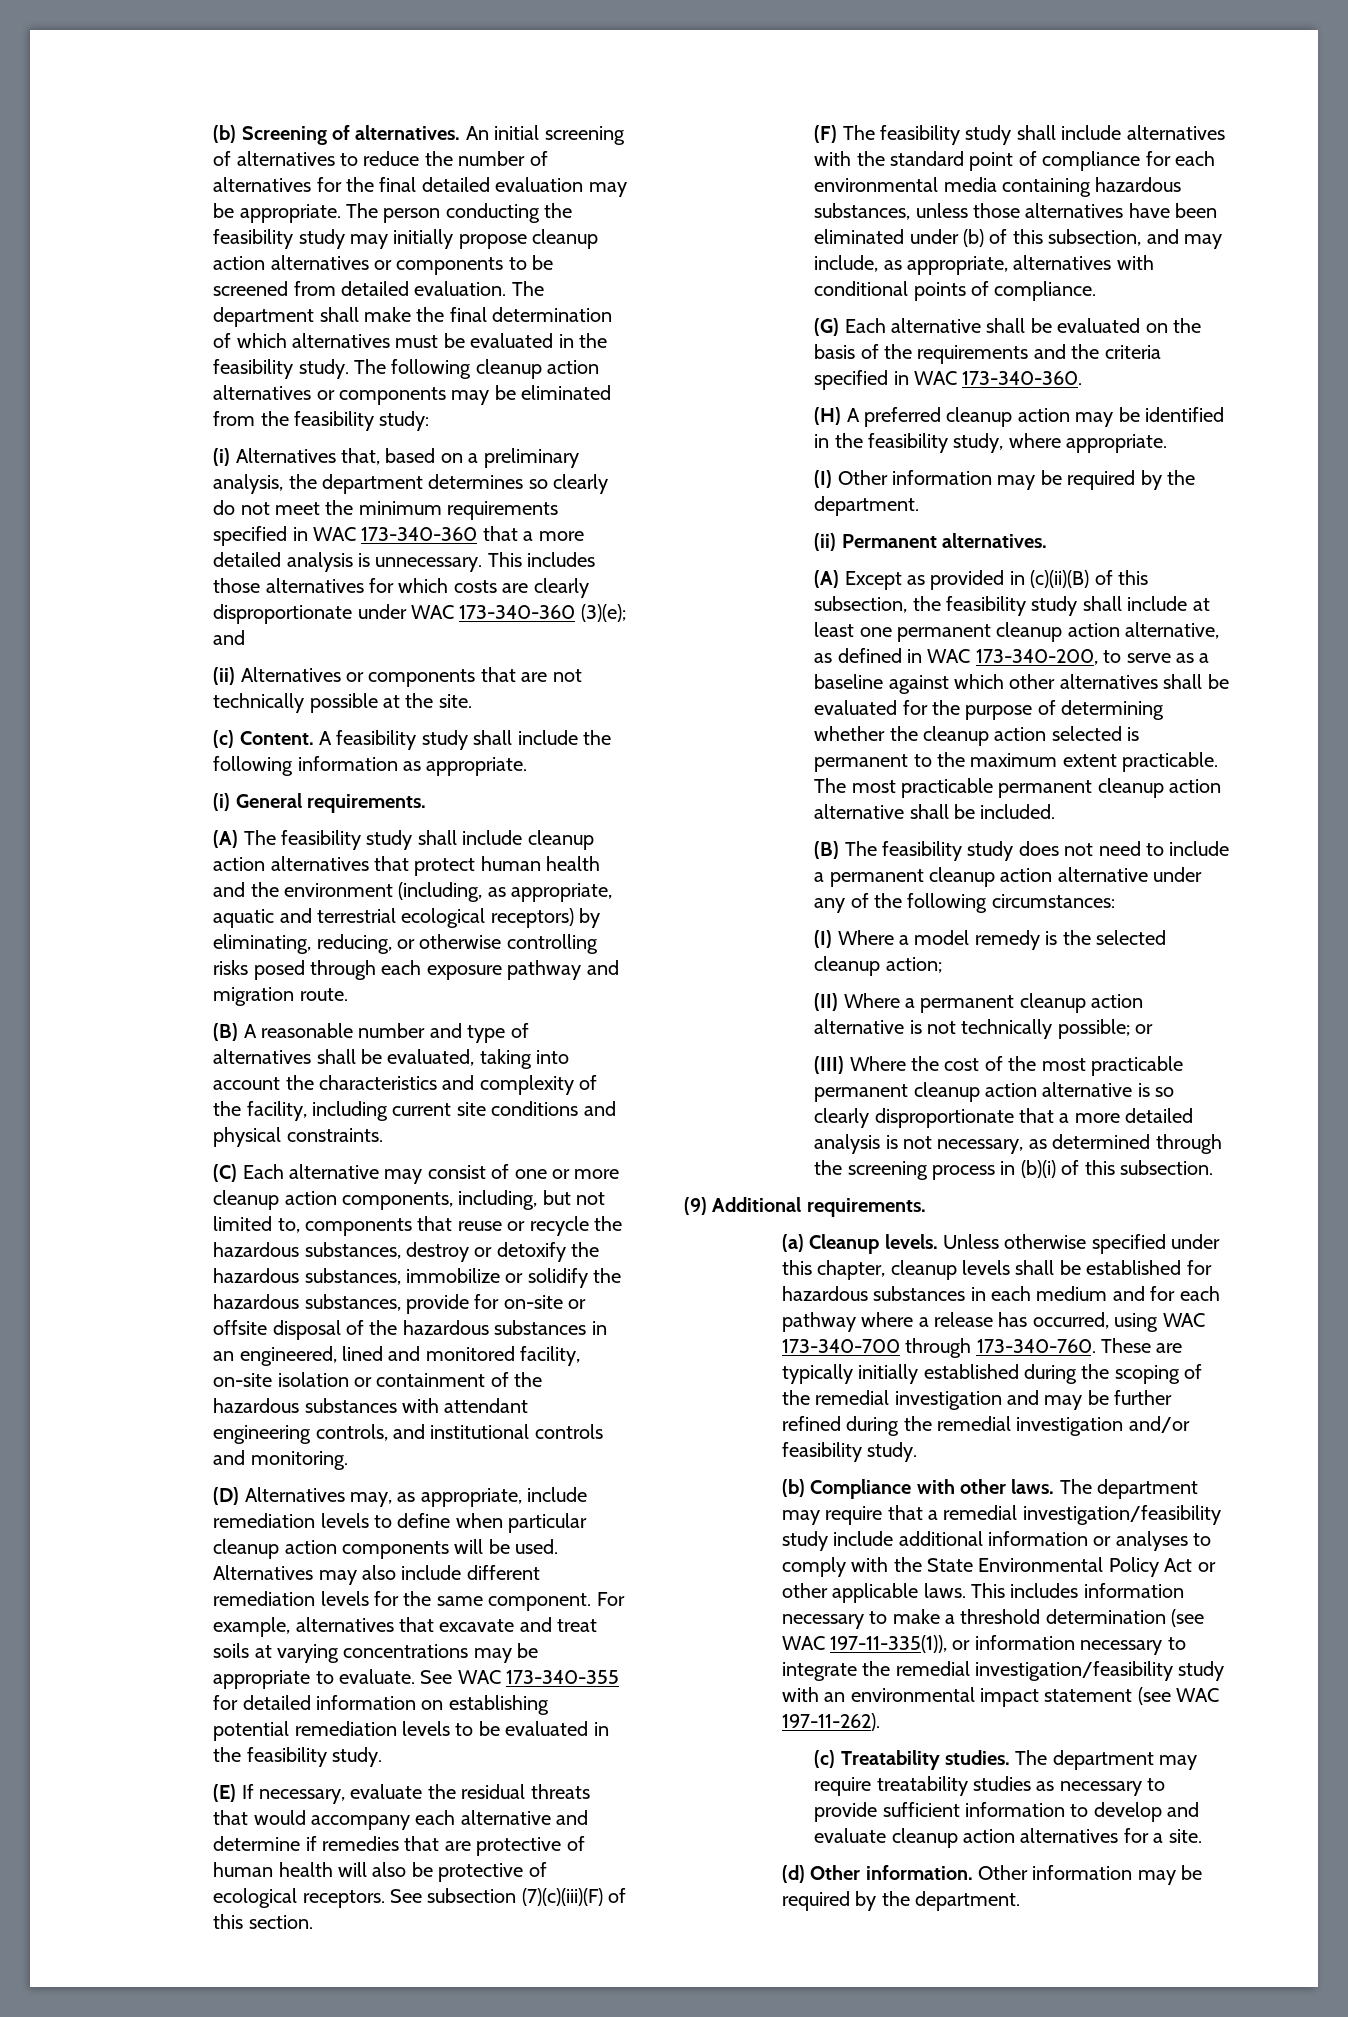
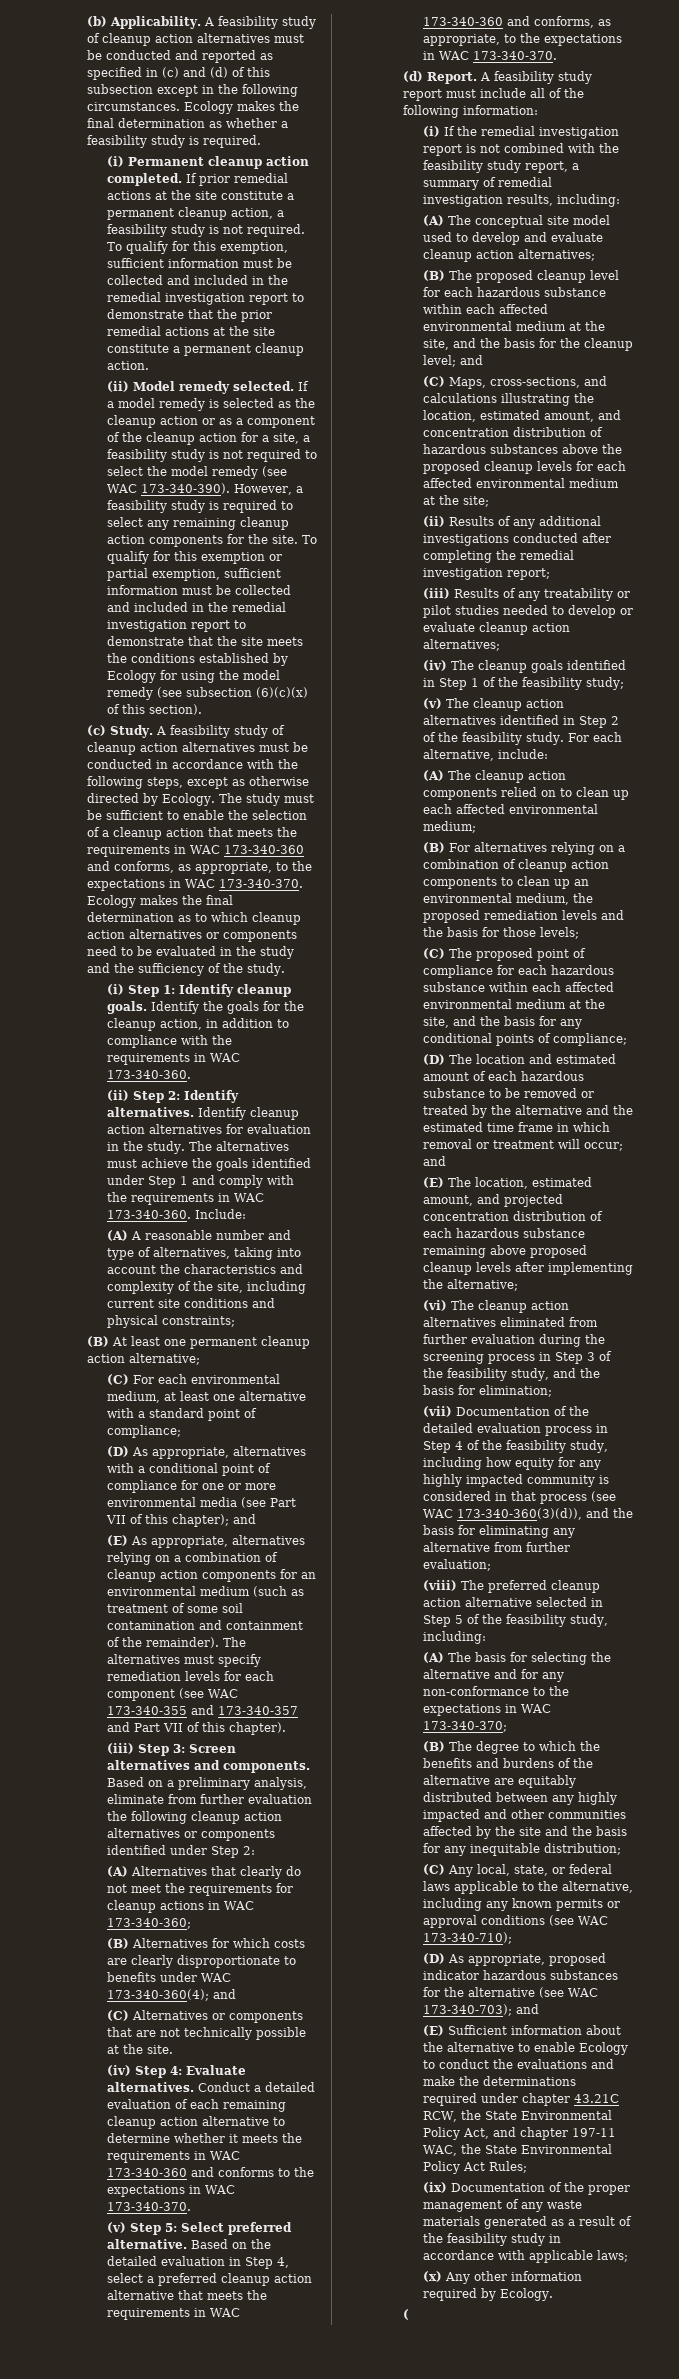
- (b) Screening of alternatives. An initial screening of alternatives to reduce the number of alternatives for the final detailed evaluation may be appropriate. The person conducting the feasibility study may initially propose cleanup action alternatives or components to be screened from detailed evaluation. The department shall make the final determination of which alternatives must be evaluated in the feasibility study. The following cleanup action alternatives or components may be eliminated from the feasibility study:
- (i) Alternatives that, based on a preliminary analysis, the department determines so clearly do not meet the minimum requirements specified in WAC 173-340-360 that a more detailed analysis is unnecessary. This includes those alternatives for which costs are clearly disproportionate under WAC 173-340-360 (3)(e); and
- (ii) Alternatives or components that are not technically possible at the site.
+ (b) Applicability. A feasibility study of cleanup action alternatives must be conducted and reported as specified in (c) and (d) of this subsection except in the following circumstances. Ecology makes the final determination as whether a feasibility study is required.
+ (i) Permanent cleanup action completed. If prior remedial actions at the site constitute a permanent cleanup action, a feasibility study is not required. To qualify for this exemption, sufficient information must be collected and included in the remedial investigation report to demonstrate that the prior remedial actions at the site constitute a permanent cleanup action.
+ (ii) Model remedy selected. If a model remedy is selected as the cleanup action or as a component of the cleanup action for a site, a feasibility study is not required to select the model remedy (see WAC 173-340-390). However, a feasibility study is required to select any remaining cleanup action components for the site. To qualify for this exemption or partial exemption, sufficient information must be collected and included in the remedial investigation report to demonstrate that the site meets the conditions established by Ecology for using the model remedy (see subsection (6)(c)(x) of this section).
+ (c) Study. A feasibility study of cleanup action alternatives must be conducted in accordance with the following steps, except as otherwise directed by Ecology. The study must be sufficient to enable the selection of a cleanup action that meets the requirements in WAC 173-340-360 and conforms, as appropriate, to the expectations in WAC 173-340-370. Ecology makes the final determination as to which cleanup action alternatives or components need to be evaluated in the study and the sufficiency of the study.
+ (i) Step 1: Identify cleanup goals. Identify the goals for the cleanup action, in addition to compliance with the requirements in WAC 173-340-360.
+ (ii) Step 2: Identify alternatives. Identify cleanup action alternatives for evaluation in the study. The alternatives must achieve the goals identified under Step 1 and comply with the requirements in WAC 173-340-360. Include:
+ (A) A reasonable number and type of alternatives, taking into account the characteristics and complexity of the site, including current site conditions and physical constraints;
+ (B) At least one permanent cleanup action alternative;
+ (C) For each environmental medium, at least one alternative with a standard point of compliance;
+ (D) As appropriate, alternatives with a conditional point of compliance for one or more environmental media (see Part VII of this chapter); and
+ (E) As appropriate, alternatives relying on a combination of cleanup action components for an environmental medium (such as treatment of some soil contamination and containment of the remainder). The alternatives must specify remediation levels for each component (see WAC 173-340-355 and 173-340-357 and Part VII of this chapter).
+ (iii) Step 3: Screen alternatives and components. Based on a preliminary analysis, eliminate from further evaluation the following cleanup action alternatives or components identified under Step 2:
+ (A) Alternatives that clearly do not meet the requirements for cleanup actions in WAC 173-340-360;
+ (B) Alternatives for which costs are clearly disproportionate to benefits under WAC 173-340-360(4); and
+ (C) Alternatives or components that are not technically possible at the site.
- (c) Content. A feasibility study shall include the following information as appropriate.
- (i) General requirements.
- (A) The feasibility study shall include cleanup action alternatives that protect human health and the environment (including, as appropriate, aquatic and terrestrial ecological receptors) by eliminating, reducing, or otherwise controlling risks posed through each exposure pathway and migration route.
- (B) A reasonable number and type of alternatives shall be evaluated, taking into account the characteristics and complexity of the facility, including current site conditions and physical constraints.
- (C) Each alternative may consist of one or more cleanup action components, including, but not limited to, components that reuse or recycle the hazardous substances, destroy or detoxify the hazardous substances, immobilize or solidify the hazardous substances, provide for on-site or offsite disposal of the hazardous substances in an engineered, lined and monitored facility, on-site isolation or containment of the hazardous substances with attendant engineering controls, and institutional controls and monitoring.
- (D) Alternatives may, as appropriate, include remediation levels to define when particular cleanup action components will be used. Alternatives may also include different remediation levels for the same component. For example, alternatives that excavate and treat soils at varying concentrations may be appropriate to evaluate. See WAC 173-340-355 for detailed information on establishing potential remediation levels to be evaluated in the feasibility study.
- (E) If necessary, evaluate the residual threats that would accompany each alternative and determine if remedies that are protective of human health will also be protective of ecological receptors. See subsection (7)(c)(iii)(F) of this section.
- (F) The feasibility study shall include alternatives with the standard point of compliance for each environmental media containing hazardous substances, unless those alternatives have been eliminated under (b) of this subsection, and may include, as appropriate, alternatives with conditional points of compliance.
- (G) Each alternative shall be evaluated on the basis of the requirements and the criteria specified in WAC 173-340-360.
- (H) A preferred cleanup action may be identified in the feasibility study, where appropriate.
- (I) Other information may be required by the department.
- (ii) Permanent alternatives.
- (A) Except as provided in (c)(ii)(B) of this subsection, the feasibility study shall include at least one permanent cleanup action alternative, as defined in WAC 173-340-200, to serve as a baseline against which other alternatives shall be evaluated for the purpose of determining whether the cleanup action selected is permanent to the maximum extent practicable. The most practicable permanent cleanup action alternative shall be included.
- (B) The feasibility study does not need to include a permanent cleanup action alternative under any of the following circumstances:
- (I) Where a model remedy is the selected cleanup action;
- (II) Where a permanent cleanup action alternative is not technically possible; or
- (III) Where the cost of the most practicable permanent cleanup action alternative is so clearly disproportionate that a more detailed analysis is not necessary, as determined through the screening process in (b)(i) of this subsection.
- (9) Additional requirements.
- (a) Cleanup levels. Unless otherwise specified under this chapter, cleanup levels shall be established for hazardous substances in each medium and for each pathway where a release has occurred, using WAC 173-340-700 through 173-340-760. These are typically initially established during the scoping of the remedial investigation and may be further refined during the remedial investigation and/or feasibility study.
- (b) Compliance with other laws. The department may require that a remedial investigation/feasibility study include additional information or analyses to comply with the State Environmental Policy Act or other applicable laws. This includes information necessary to make a threshold determination (see WAC 197-11-335(1)), or information necessary to integrate the remedial investigation/feasibility study with an environmental impact statement (see WAC 197-11-262).
- (c) Treatability studies. The department may require treatability studies as necessary to provide sufficient information to develop and evaluate cleanup action alternatives for a site.
- (d) Other information. Other information may be required by the department.
+ (iv) Step 4: Evaluate alternatives. Conduct a detailed evaluation of each remaining cleanup action alternative to determine whether it meets the requirements in WAC 173-340-360 and conforms to the expectations in WAC 173-340-370.
+ (v) Step 5: Select preferred alternative. Based on the detailed evaluation in Step 4, select a preferred cleanup action alternative that meets the requirements in WAC 173-340-360 and conforms, as appropriate, to the expectations in WAC 173-340-370.
+ (d) Report. A feasibility study report must include all of the following information:
+ (i) If the remedial investigation report is not combined with the feasibility study report, a summary of remedial investigation results, including:
+ (A) The conceptual site model used to develop and evaluate cleanup action alternatives;
+ (B) The proposed cleanup level for each hazardous substance within each affected environmental medium at the site, and the basis for the cleanup level; and
+ (C) Maps, cross-sections, and calculations illustrating the location, estimated amount, and concentration distribution of hazardous substances above the proposed cleanup levels for each affected environmental medium at the site;
+ (ii) Results of any additional investigations conducted after completing the remedial investigation report;
+ (iii) Results of any treatability or pilot studies needed to develop or evaluate cleanup action alternatives;
+ (iv) The cleanup goals identified in Step 1 of the feasibility study;
+ (v) The cleanup action alternatives identified in Step 2 of the feasibility study. For each alternative, include:
+ (A) The cleanup action components relied on to clean up each affected environmental medium;
+ (B) For alternatives relying on a combination of cleanup action components to clean up an environmental medium, the proposed remediation levels and the basis for those levels;
+ (C) The proposed point of compliance for each hazardous substance within each affected environmental medium at the site, and the basis for any conditional points of compliance;
+ (D) The location and estimated amount of each hazardous substance to be removed or treated by the alternative and the estimated time frame in which removal or treatment will occur; and
+ (E) The location, estimated amount, and projected concentration distribution of each hazardous substance remaining above proposed cleanup levels after implementing the alternative;
+ (vi) The cleanup action alternatives eliminated from further evaluation during the screening process in Step 3 of the feasibility study, and the basis for elimination;
+ (vii) Documentation of the detailed evaluation process in Step 4 of the feasibility study, including how equity for any highly impacted community is considered in that process (see WAC 173-340-360(3)(d)), and the basis for eliminating any alternative from further evaluation;
+ (viii) The preferred cleanup action alternative selected in Step 5 of the feasibility study, including:
+ (A) The basis for selecting the alternative and for any non-conformance to the expectations in WAC 173-340-370;
+ (B) The degree to which the benefits and burdens of the alternative are equitably distributed between any highly impacted and other communities affected by the site and the basis for any inequitable distribution;
+ (C) Any local, state, or federal laws applicable to the alternative, including any known permits or approval conditions (see WAC 173-340-710);
+ (D) As appropriate, proposed indicator hazardous substances for the alternative (see WAC 173-340-703); and
+ (E) Sufficient information about the alternative to enable Ecology to conduct the evaluations and make the determinations required under chapter 43.21C RCW, the State Environmental Policy Act, and chapter 197-11 WAC, the State Environmental Policy Act Rules;
+ (ix) Documentation of the proper management of any waste materials generated as a result of the feasibility study in accordance with applicable laws;
+ (x) Any other information required by Ecology.
+ (

